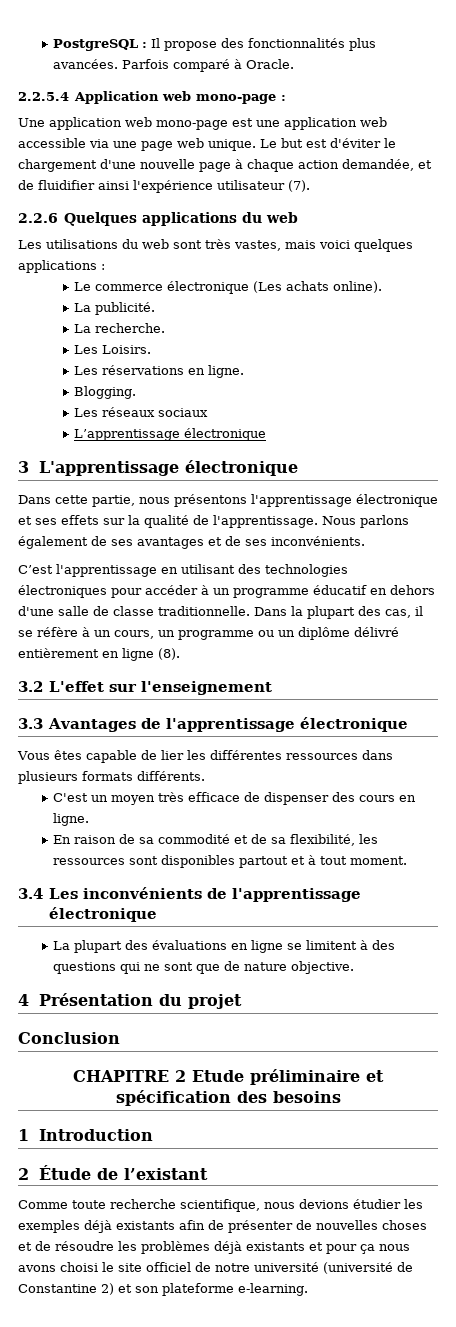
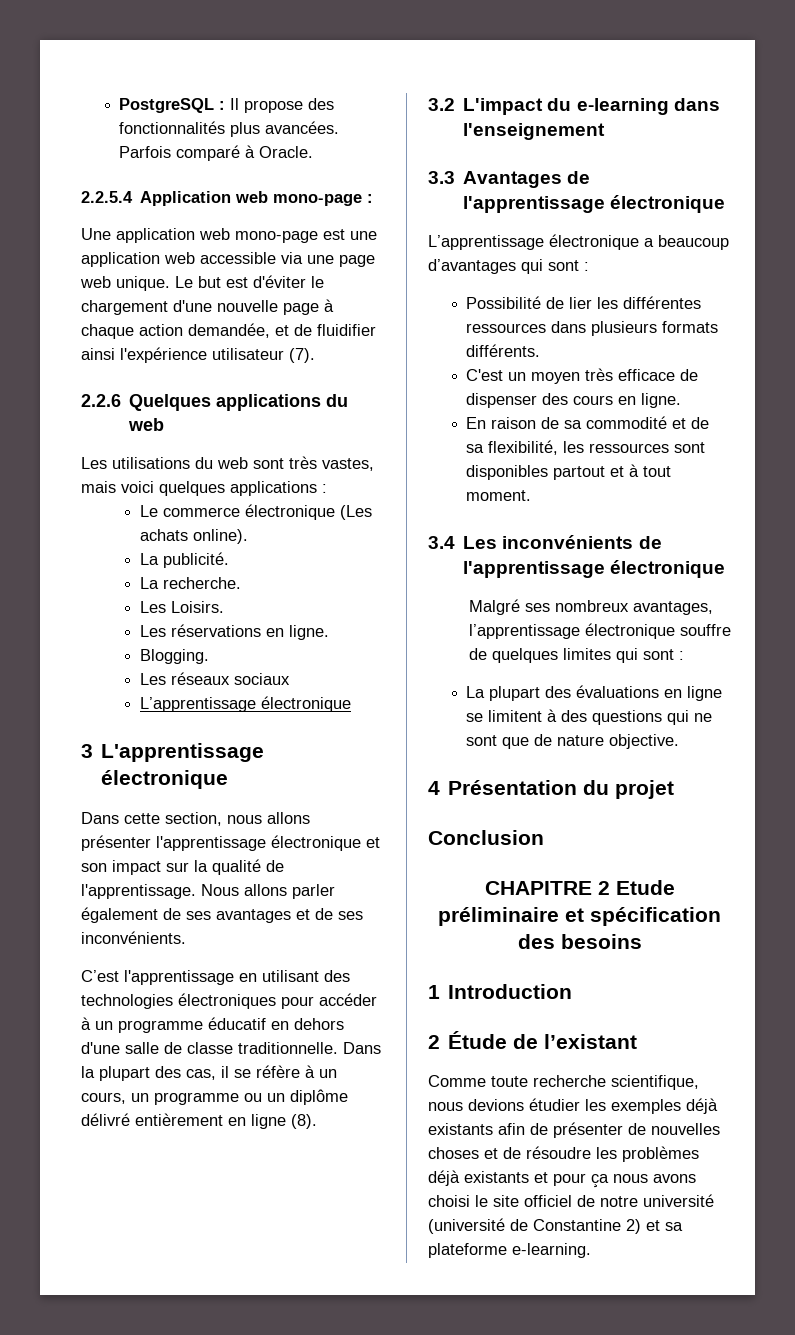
- Dans cette partie, nous présentons l'apprentissage électronique et ses effets sur la qualité de l'apprentissage.
+ Dans cette section, nous allons présenter l'apprentissage électronique et son impact sur la qualité de l'apprentissage.
- Nous parlons également de ses avantages et de ses inconvénients.
+ Nous allons parler également de ses avantages et de ses inconvénients.
- 3.2 L'effet sur l'enseignement
+ 3.2 L'impact du e-learning dans l'enseignement
- Vous êtes capable de lier les différentes ressources dans plusieurs formats différents.
+ L’apprentissage électronique a beaucoup d’avantages qui sont :
+ Possibilité de lier les différentes ressources dans plusieurs formats différents.
+ Malgré ses nombreux avantages, l’apprentissage électronique souffre de quelques limites qui sont :
- Comme toute recherche scientifique, nous devions étudier les exemples déjà existants afin de présenter de nouvelles choses et de résoudre les problèmes déjà existants et pour ça nous avons choisi le site officiel de notre université (université de Constantine 2) et son plateforme e-learning.
+ Comme toute recherche scientifique, nous devions étudier les exemples déjà existants afin de présenter de nouvelles choses et de résoudre les problèmes déjà existants et pour ça nous avons choisi le site officiel de notre université (université de Constantine 2) et sa plateforme e-learning.

